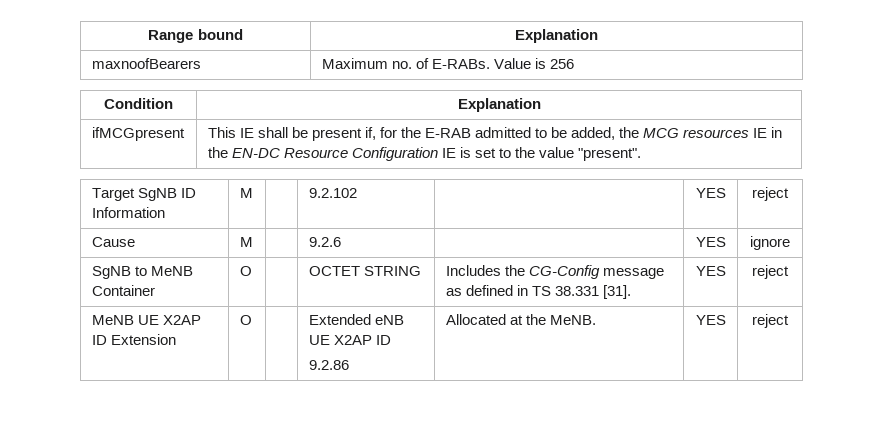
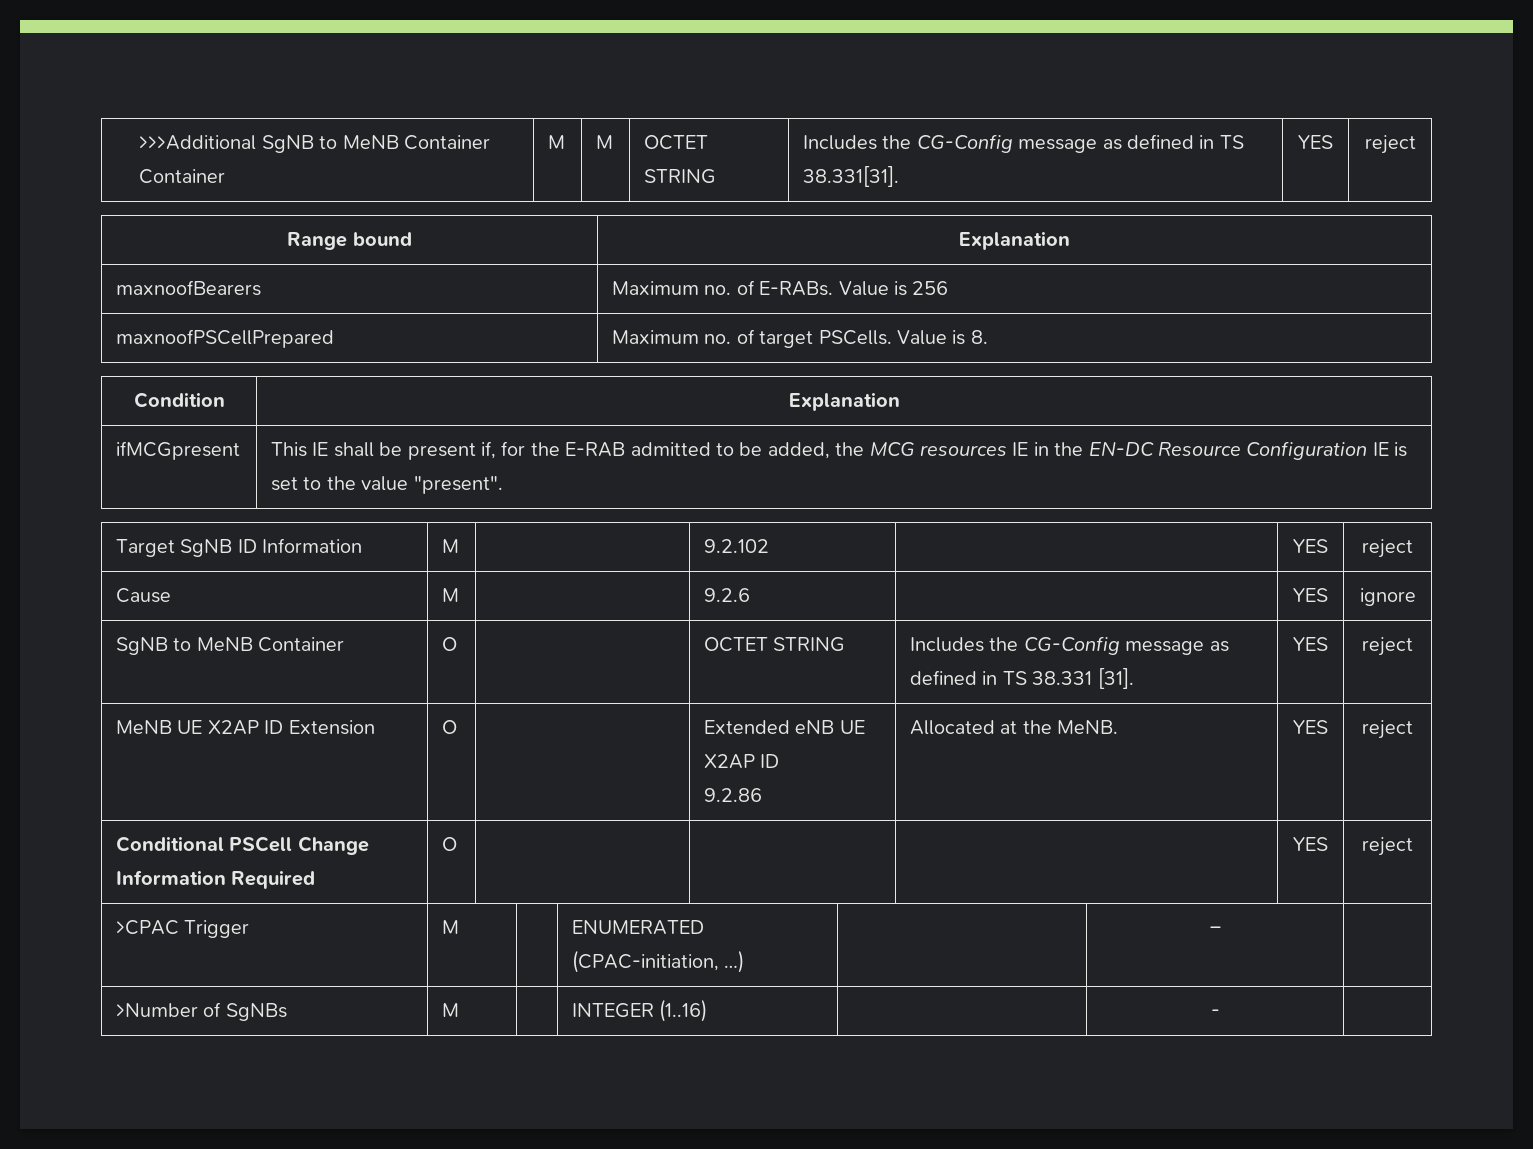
+ >>>Additional SgNB to MeNB Container Container | M | M | OCTET STRING | Includes the CG-Config message as defined in TS 38.331[31]. | YES | reject
+ maxnoofPSCellPrepared | Maximum no. of target PSCells. Value is 8.
+ Conditional PSCell Change Information Required | O | | | | YES | reject
+ >CPAC Trigger | M | | ENUMERATED (CPAC-initiation, …) | | – |
+ >Number of SgNBs | M | | INTEGER (1..16) | | - |

